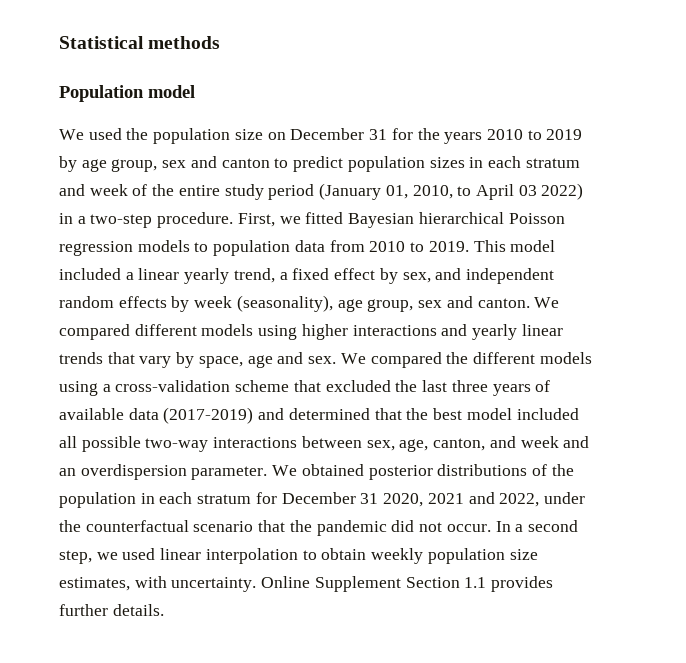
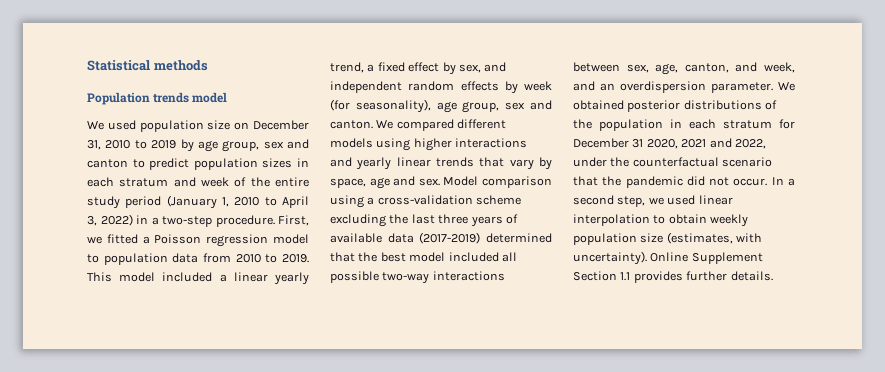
- Population model
+ Population trends model
- We used the population size on December 31 for the years 2010 to 2019 by age group, sex and canton to predict population sizes in each stratum and week of the entire study period (January 01, 2010, to April 03 2022) in a two-step procedure.
+ We used population size on December 31, 2010 to 2019 by age group, sex and canton to predict population sizes in each stratum and week of the entire study period (January 1, 2010 to April 3, 2022) in a two-step procedure.
- First, we fitted Bayesian hierarchical Poisson regression models to population data from 2010 to 2019.
+ First, we fitted a Poisson regression model to population data from 2010 to 2019.
- This model included a linear yearly trend, a fixed effect by sex, and independent random effects by week (seasonality), age group, sex and canton.
+ This model included a linear yearly trend, a fixed effect by sex, and independent random effects by week (for seasonality), age group, sex and canton.
- We compared the different models using a cross-validation scheme that excluded the last three years of available data (2017-2019) and determined that the best model included all possible two-way interactions between sex, age, canton, and week and an overdispersion parameter.
+ Model comparison using a cross-validation scheme excluding the last three years of available data (2017-2019) determined that the best model included all possible two-way interactions between sex, age, canton, and week, and an overdispersion parameter.
- In a second step, we used linear interpolation to obtain weekly population size estimates, with uncertainty.
+ In a second step, we used linear interpolation to obtain weekly population size (estimates, with uncertainty).

